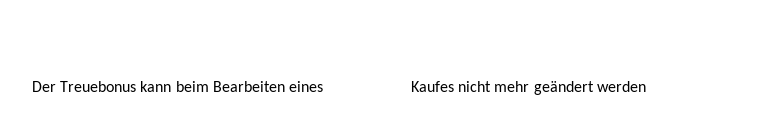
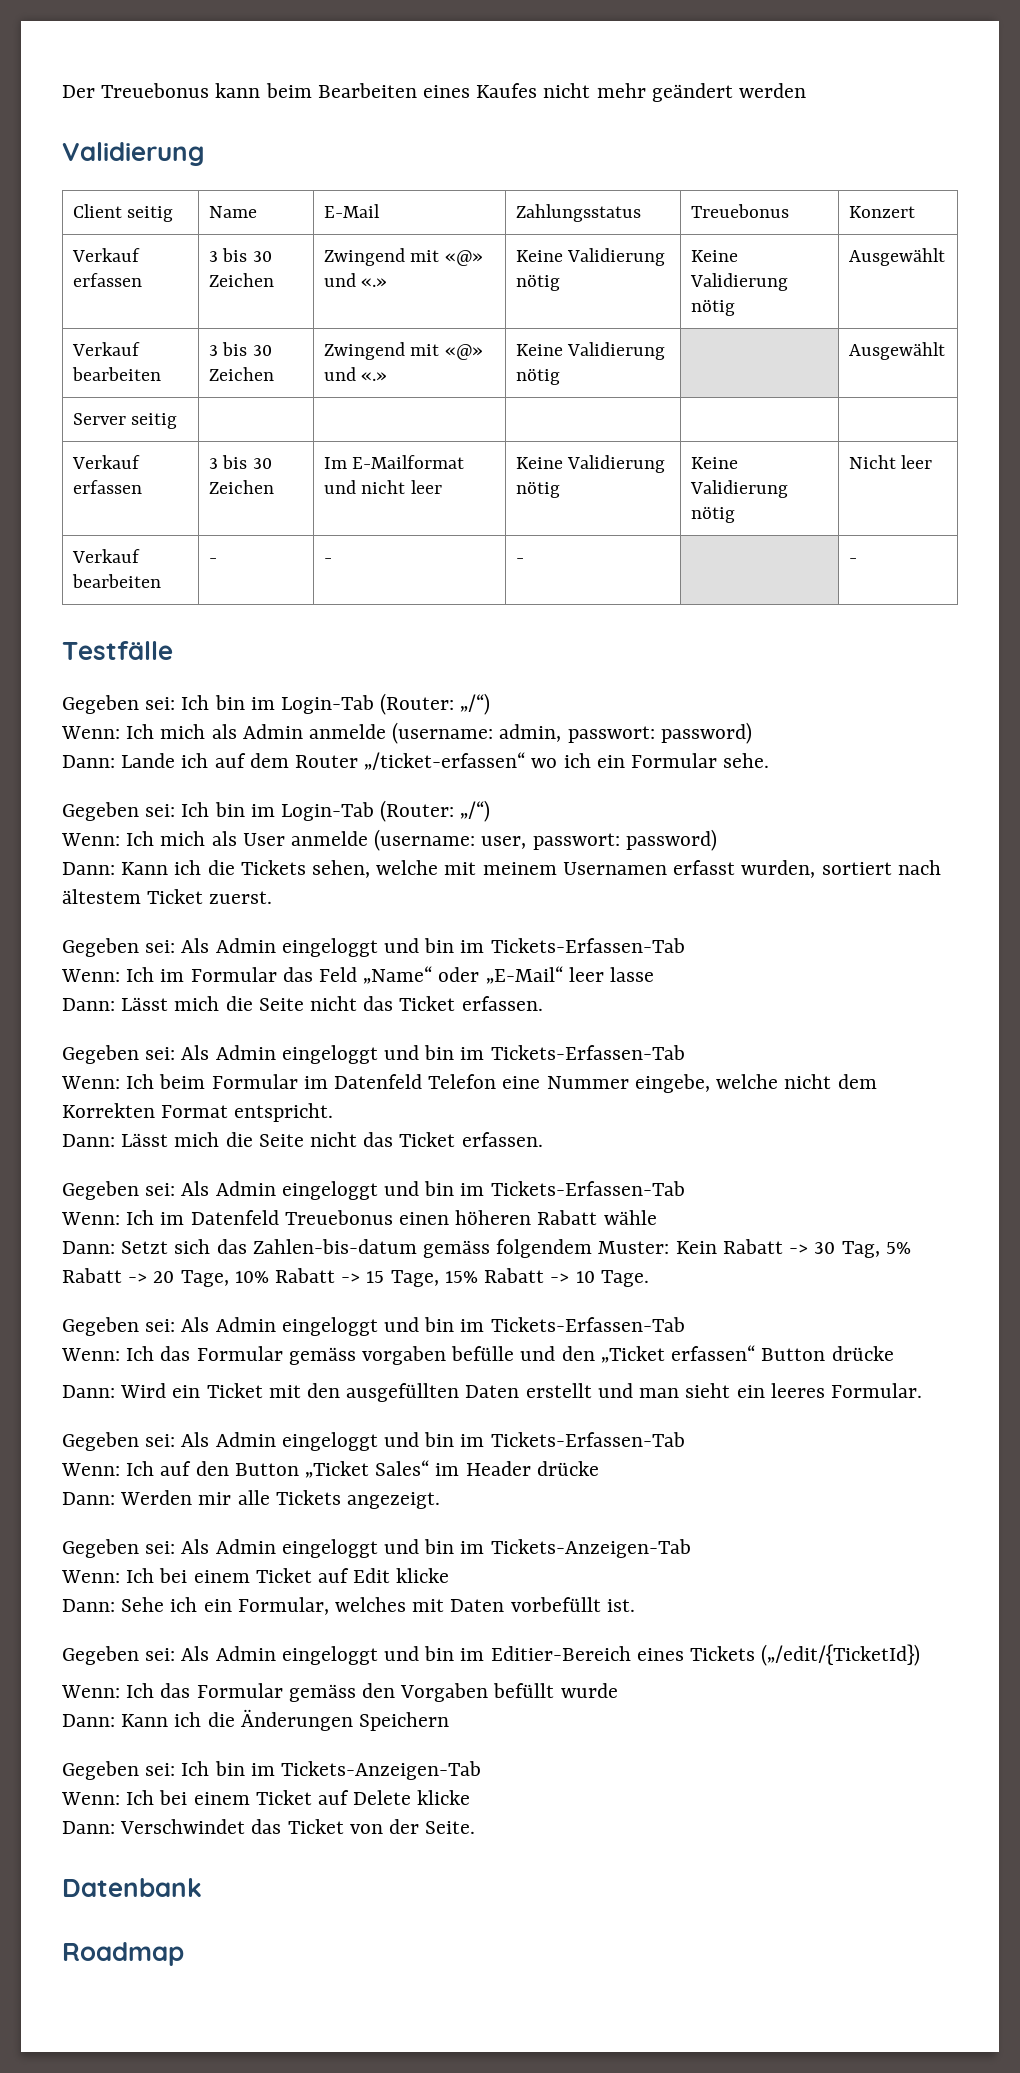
  Der Treuebonus kann beim Bearbeiten eines Kaufes nicht mehr geändert werden
+ Validierung
+ Client seitig | Name | E-Mail | Zahlungsstatus | Treuebonus | Konzert
+ Verkauf erfassen | 3 bis 30 Zeichen | Zwingend mit «@» und «.» | Keine Validierung nötig | Keine Validierung nötig | Ausgewählt
+ Verkauf bearbeiten | 3 bis 30 Zeichen | Zwingend mit «@» und «.» | Keine Validierung nötig | | Ausgewählt
+ Server seitig | | | | |
+ Verkauf erfassen | 3 bis 30 Zeichen | Im E-Mailformat und nicht leer | Keine Validierung nötig | Keine Validierung nötig | Nicht leer
+ Verkauf bearbeiten | - | - | - | | -
+ Testfälle
+ Gegeben sei: Ich bin im Login-Tab (Router: „/“)
+ Wenn: Ich mich als Admin anmelde (username: admin, passwort: password)
+ Dann: Lande ich auf dem Router „/ticket-erfassen“ wo ich ein Formular sehe.
+ Gegeben sei: Ich bin im Login-Tab (Router: „/“)
+ Wenn: Ich mich als User anmelde (username: user, passwort: password)
+ Dann: Kann ich die Tickets sehen, welche mit meinem Usernamen erfasst wurden, sortiert nach ältestem Ticket zuerst.
+ Gegeben sei: Als Admin eingeloggt und bin im Tickets-Erfassen-Tab
+ Wenn: Ich im Formular das Feld „Name“ oder „E-Mail“ leer lasse
+ Dann: Lässt mich die Seite nicht das Ticket erfassen.
+ Gegeben sei: Als Admin eingeloggt und bin im Tickets-Erfassen-Tab
+ Wenn: Ich beim Formular im Datenfeld Telefon eine Nummer eingebe, welche nicht dem Korrekten Format entspricht.
+ Dann: Lässt mich die Seite nicht das Ticket erfassen.
+ Gegeben sei: Als Admin eingeloggt und bin im Tickets-Erfassen-Tab
+ Wenn: Ich im Datenfeld Treuebonus einen höheren Rabatt wähle
+ Dann: Setzt sich das Zahlen-bis-datum gemäss folgendem Muster: Kein Rabatt -> 30 Tag, 5% Rabatt -> 20 Tage, 10% Rabatt -> 15 Tage, 15% Rabatt -> 10 Tage.
+ Gegeben sei: Als Admin eingeloggt und bin im Tickets-Erfassen-Tab
+ Wenn: Ich das Formular gemäss vorgaben befülle und den „Ticket erfassen“ Button drücke
+ Dann: Wird ein Ticket mit den ausgefüllten Daten erstellt und man sieht ein leeres Formular.
+ Gegeben sei: Als Admin eingeloggt und bin im Tickets-Erfassen-Tab
+ Wenn: Ich auf den Button „Ticket Sales“ im Header drücke
+ Dann: Werden mir alle Tickets angezeigt.
+ Gegeben sei: Als Admin eingeloggt und bin im Tickets-Anzeigen-Tab
+ Wenn: Ich bei einem Ticket auf Edit klicke
+ Dann: Sehe ich ein Formular, welches mit Daten vorbefüllt ist.
+ Gegeben sei: Als Admin eingeloggt und bin im Editier-Bereich eines Tickets („/edit/{TicketId})
+ Wenn: Ich das Formular gemäss den Vorgaben befüllt wurde
+ Dann: Kann ich die Änderungen Speichern
+ Gegeben sei: Ich bin im Tickets-Anzeigen-Tab
+ Wenn: Ich bei einem Ticket auf Delete klicke
+ Dann: Verschwindet das Ticket von der Seite.
+ Datenbank
+ Roadmap

